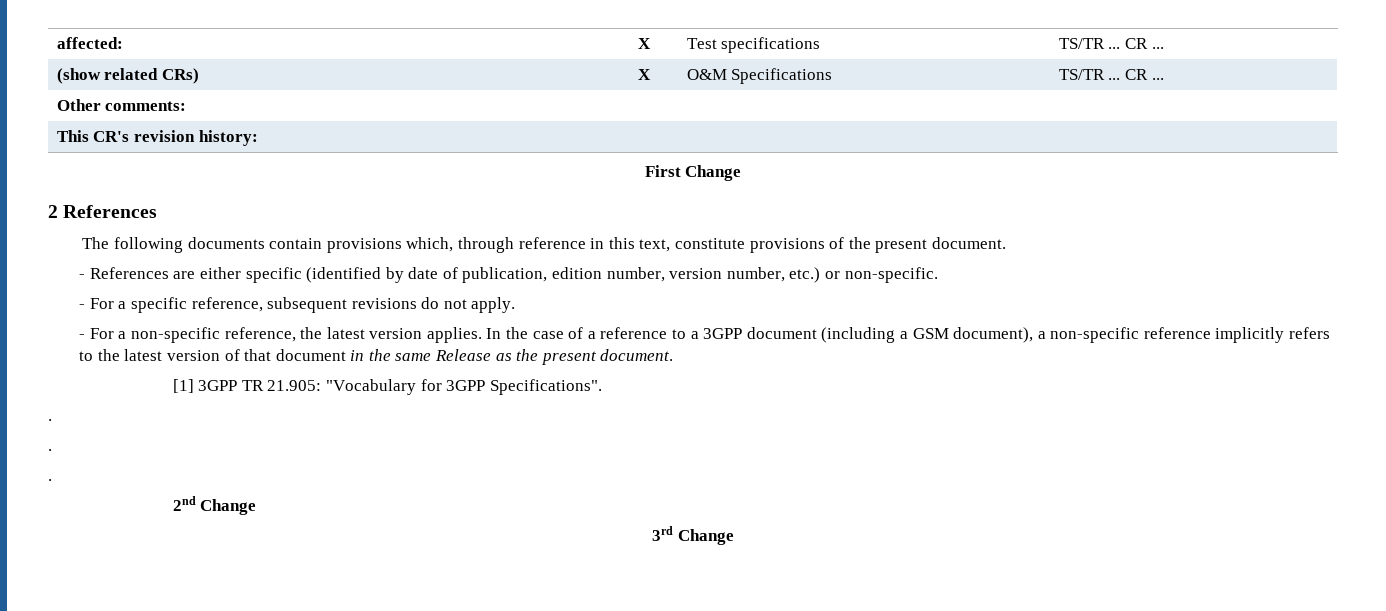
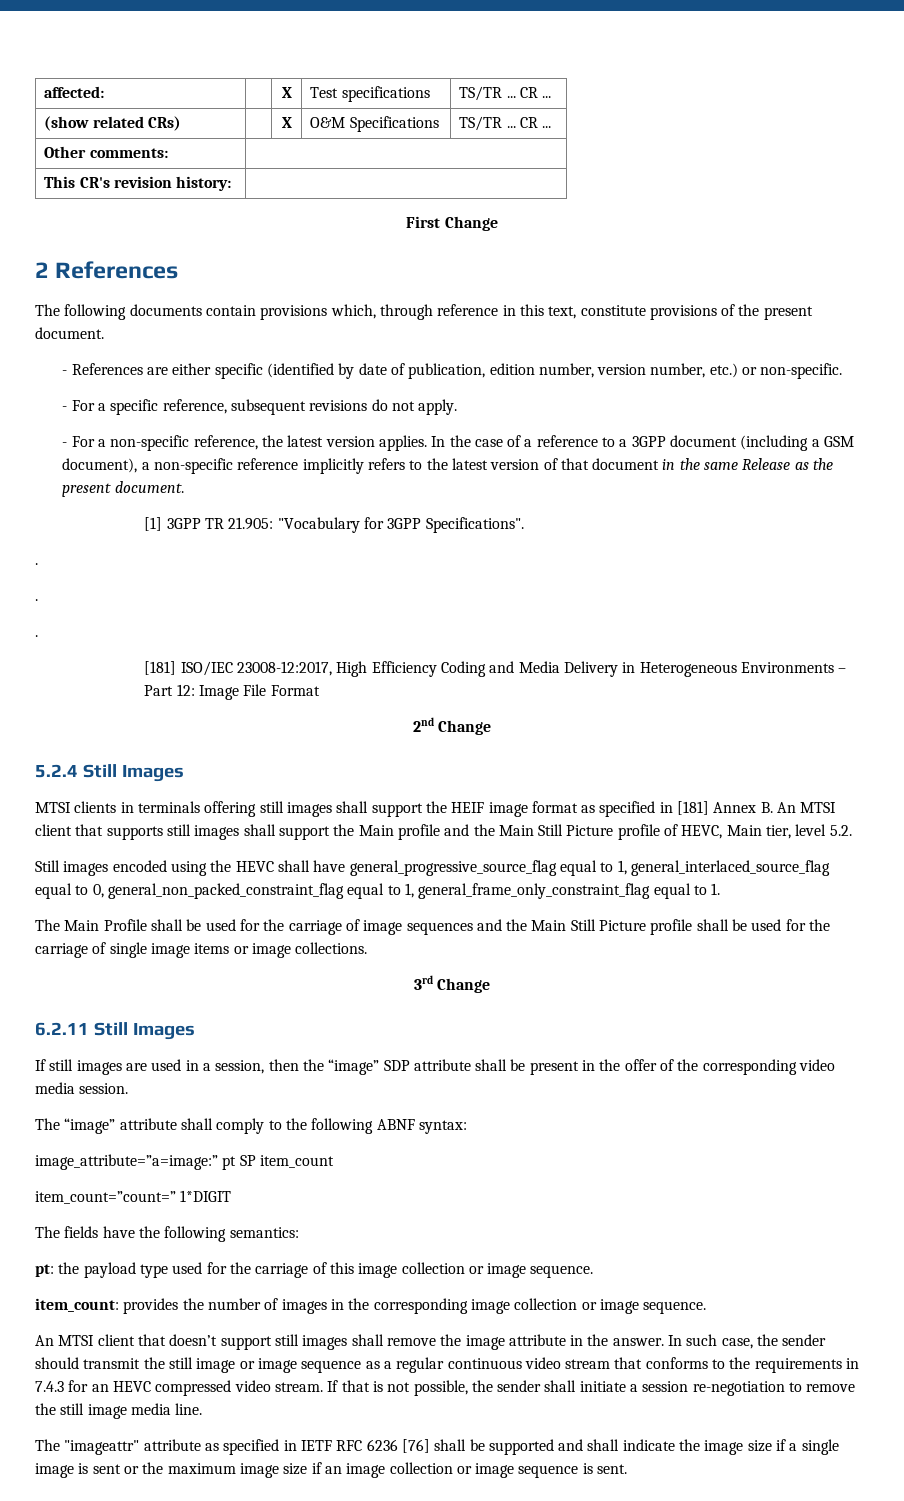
+ [181] ISO/IEC 23008-12:2017, High Efficiency Coding and Media Delivery in Heterogeneous Environments – Part 12: Image File Format
  2nd Change
+ 5.2.4 Still Images
+ MTSI clients in terminals offering still images shall support the HEIF image format as specified in [181] Annex B. An MTSI client that supports still images shall support the Main profile and the Main Still Picture profile of HEVC, Main tier, level 5.2.
+ Still images encoded using the HEVC shall have general_progressive_source_flag equal to 1, general_interlaced_source_flag equal to 0, general_non_packed_constraint_flag equal to 1, general_frame_only_constraint_flag equal to 1.
+ The Main Profile shall be used for the carriage of image sequences and the Main Still Picture profile shall be used for the carriage of single image items or image collections.
  3rd Change
+ 6.2.11 Still Images
+ If still images are used in a session, then the “image” SDP attribute shall be present in the offer of the corresponding video media session.
+ The “image” attribute shall comply to the following ABNF syntax:
+ image_attribute=”a=image:” pt SP item_count
+ item_count=”count=” 1*DIGIT
+ The fields have the following semantics:
+ pt: the payload type used for the carriage of this image collection or image sequence.
+ item_count: provides the number of images in the corresponding image collection or image sequence.
+ An MTSI client that doesn’t support still images shall remove the image attribute in the answer. In such case, the sender should transmit the still image or image sequence as a regular continuous video stream that conforms to the requirements in 7.4.3 for an HEVC compressed video stream. If that is not possible, the sender shall initiate a session re-negotiation to remove the still image media line.
+ The "imageattr" attribute as specified in IETF RFC 6236 [76] shall be supported and shall indicate the image size if a single image is sent or the maximum image size if an image collection or image sequence is sent.

